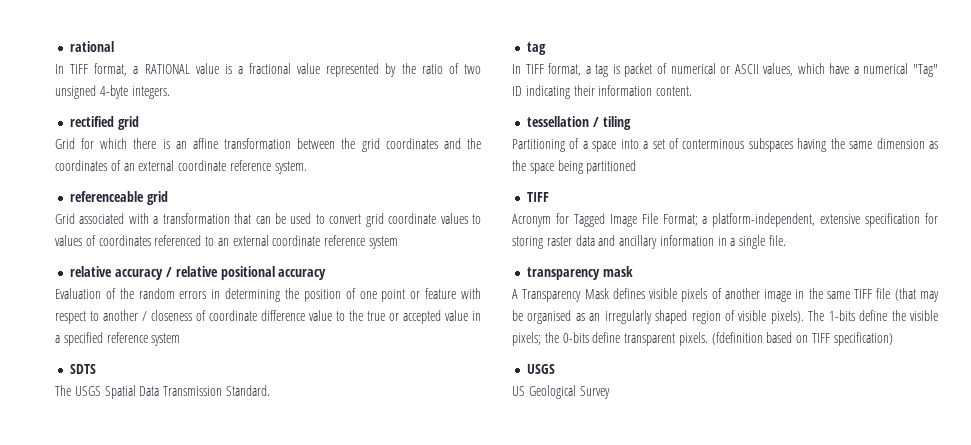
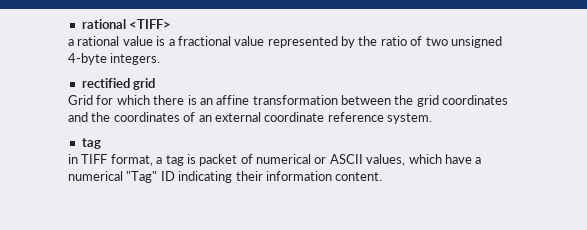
- rational
- In TIFF format, a RATIONAL value is a fractional value represented by the ratio of two unsigned 4-byte integers.
+ rational <TIFF>
+ a rational value is a fractional value represented by the ratio of two unsigned 4-byte integers.
- referenceable grid
- Grid associated with a transformation that can be used to convert grid coordinate values to values of coordinates referenced to an external coordinate reference system
- relative accuracy / relative positional accuracy
- Evaluation of the random errors in determining the position of one point or feature with respect to another / closeness of coordinate difference value to the true or accepted value in a specified reference system
- SDTS
- The USGS Spatial Data Transmission Standard.
- In TIFF format, a tag is packet of numerical or ASCII values, which have a numerical "Tag" ID indicating their information content.
+ in TIFF format, a tag is packet of numerical or ASCII values, which have a numerical "Tag" ID indicating their information content.
- tessellation / tiling
- Partitioning of a space into a set of conterminous subspaces having the same dimension as the space being partitioned
- TIFF
- Acronym for Tagged Image File Format; a platform-independent, extensive specification for storing raster data and ancillary information in a single file.
- transparency mask
- A Transparency Mask defines visible pixels of another image in the same TIFF file (that may be organised as an irregularly shaped region of visible pixels). The 1-bits define the visible pixels; the 0-bits define transparent pixels. (fdefinition based on TIFF specification)
- USGS
- US Geological Survey

